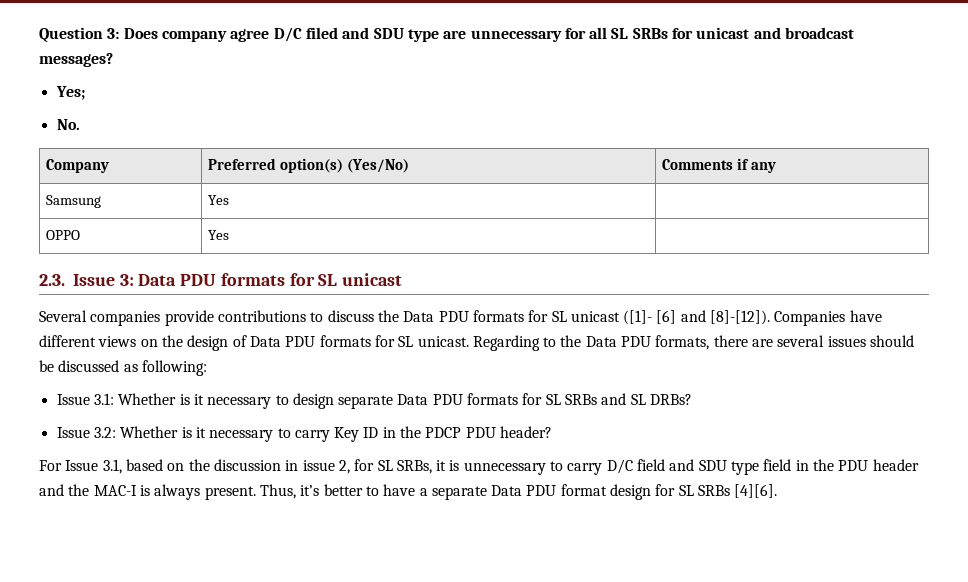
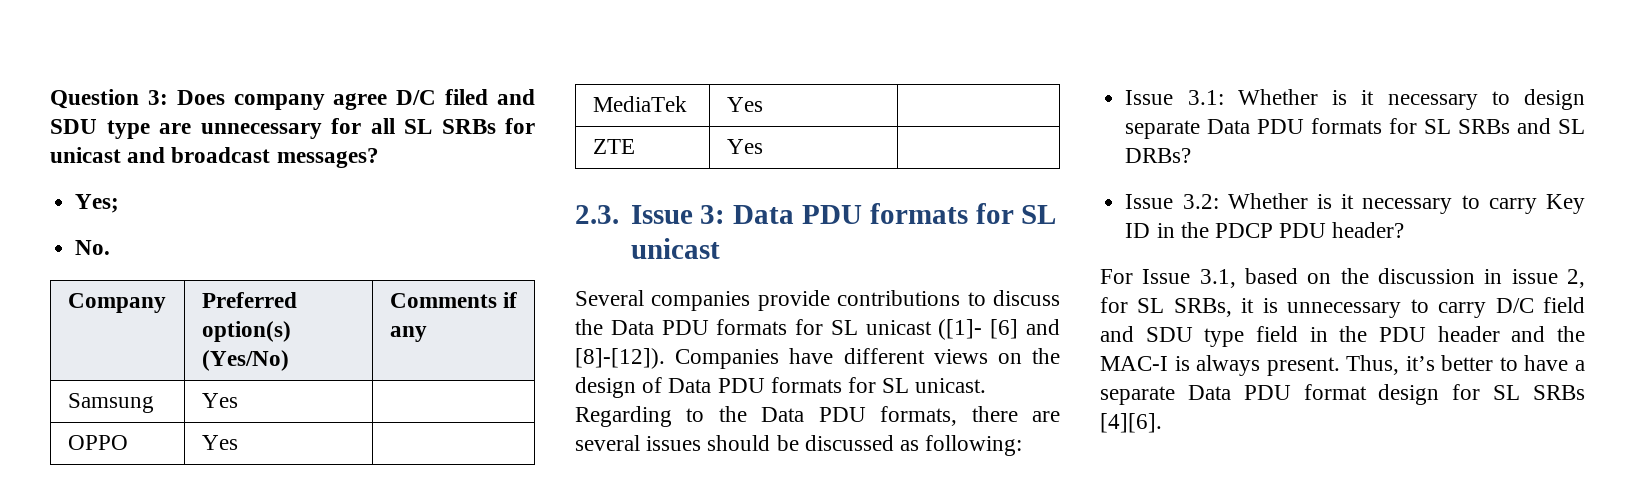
+ MediaTek | Yes |
+ ZTE | Yes |

